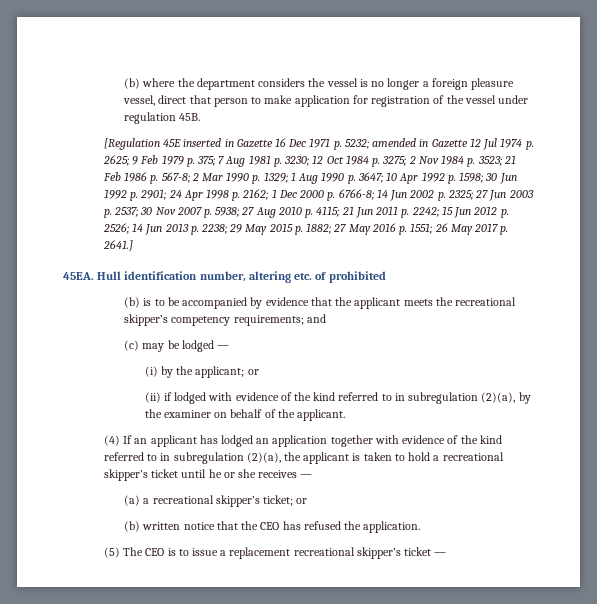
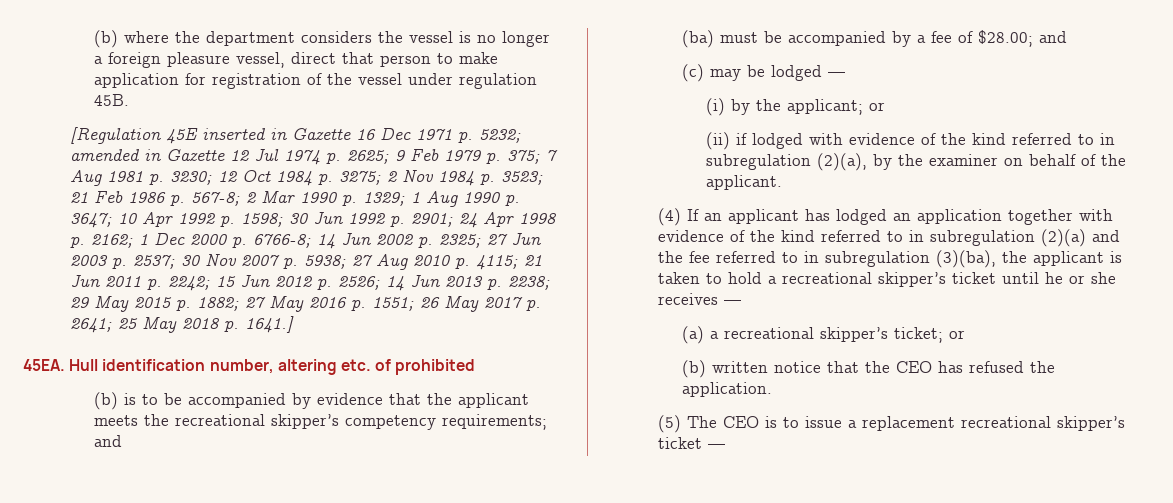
- 26 May 2017 p. 2641.]
+ 26 May 2017 p. 2641; 25 May 2018 p. 1641.]
+ (ba) must be accompanied by a fee of $28.00; and
- (4) If an applicant has lodged an application together with evidence of the kind referred to in subregulation (2)(a), the applicant is taken to hold a recreational skipper’s ticket until he or she receives —
+ (4) If an applicant has lodged an application together with evidence of the kind referred to in subregulation (2)(a) and the fee referred to in subregulation (3)(ba), the applicant is taken to hold a recreational skipper’s ticket until he or she receives —

